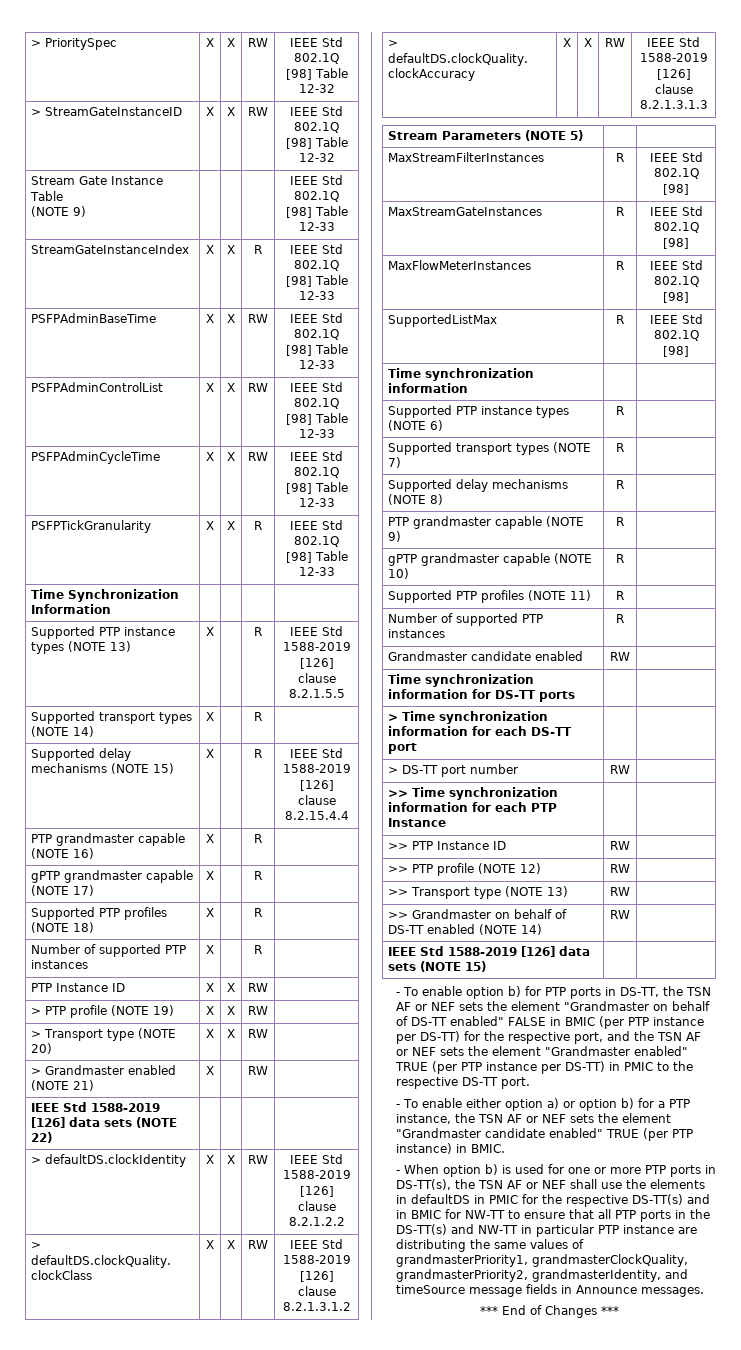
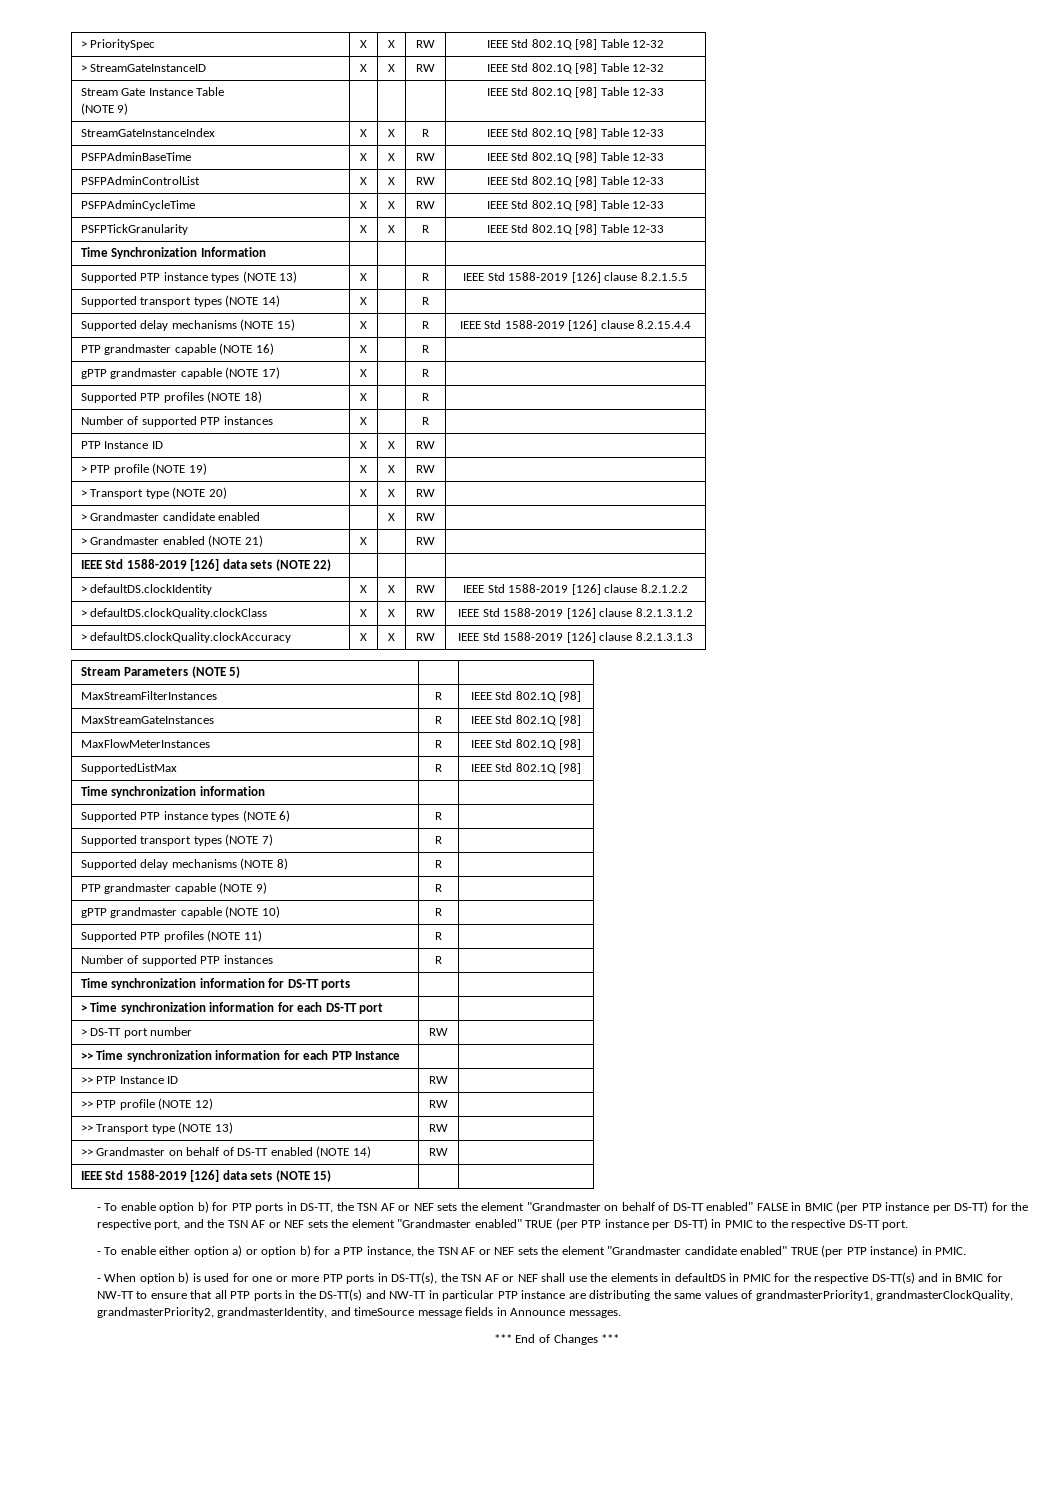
+ > Grandmaster candidate enabled | | X | RW |
- Grandmaster candidate enabled | RW |
- - To enable either option a) or option b) for a PTP instance, the TSN AF or NEF sets the element "Grandmaster candidate enabled" TRUE (per PTP instance) in BMIC.
+ - To enable either option a) or option b) for a PTP instance, the TSN AF or NEF sets the element "Grandmaster candidate enabled" TRUE (per PTP instance) in PMIC.

